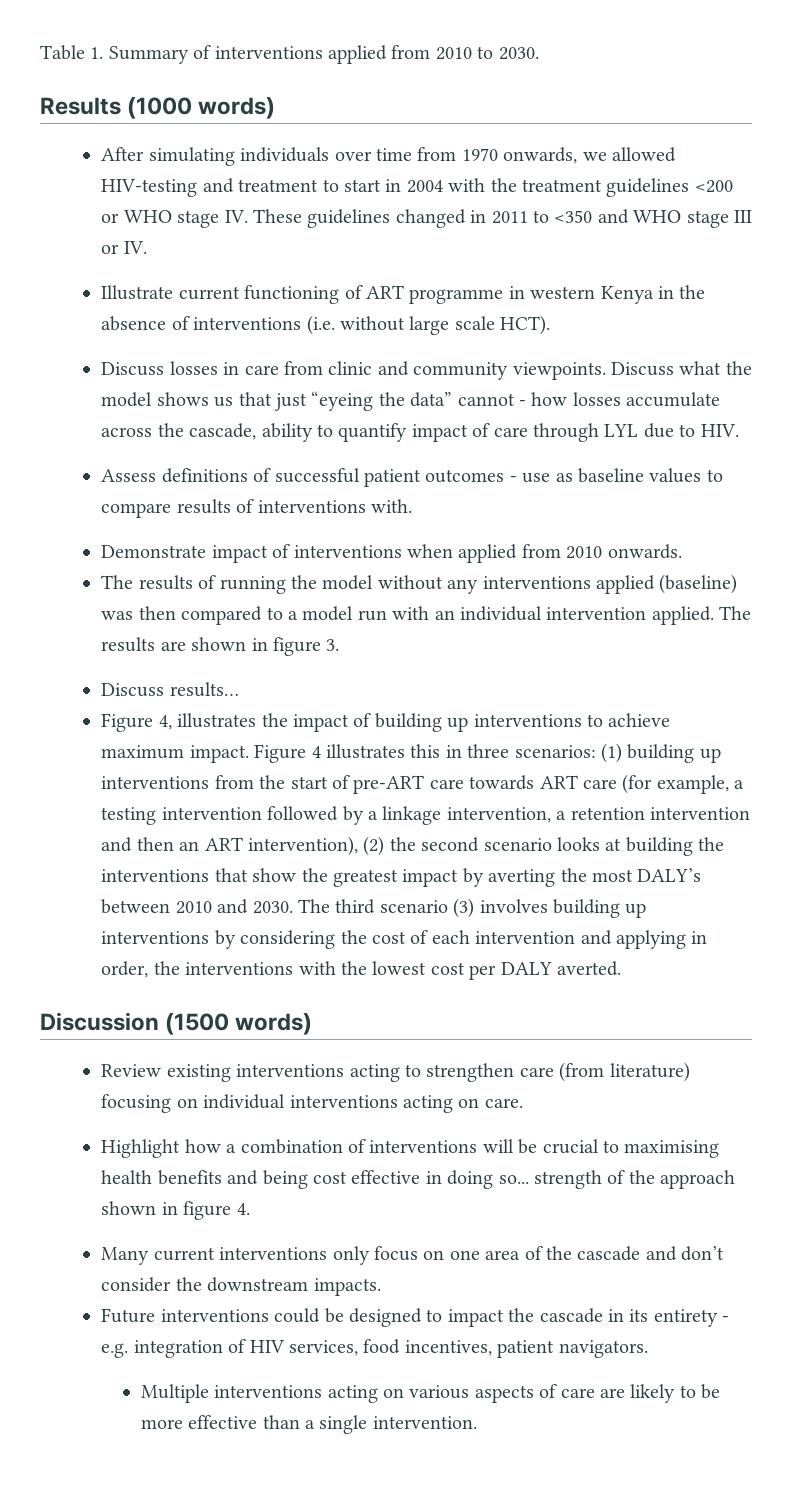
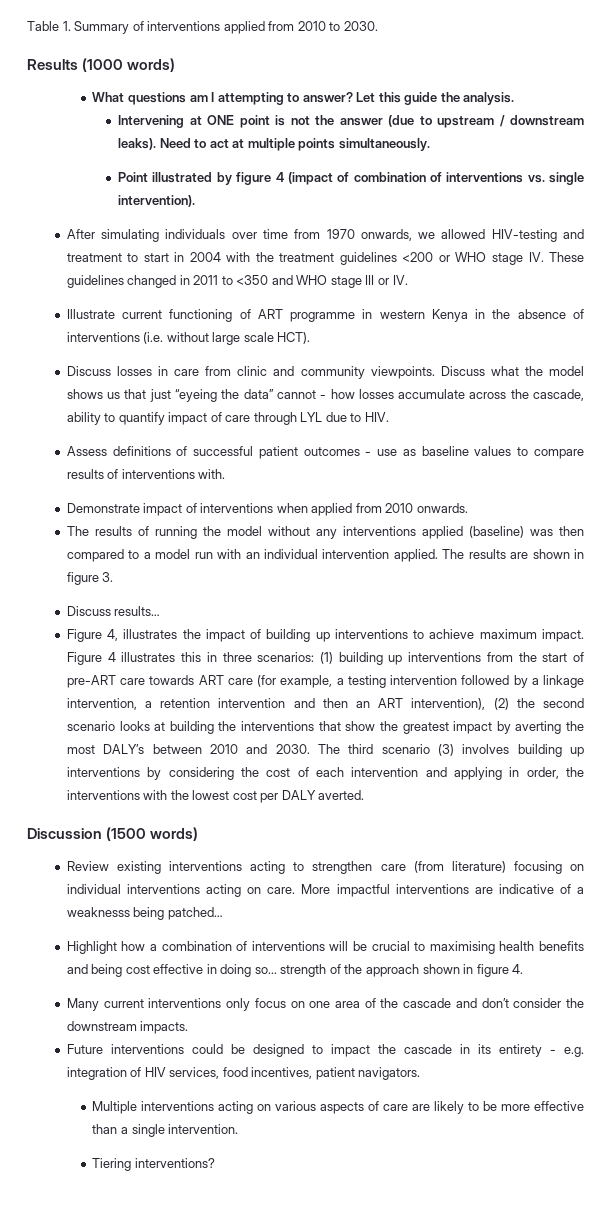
+ What questions am I attempting to answer? Let this guide the analysis.
+ Intervening at ONE point is not the answer (due to upstream / downstream leaks). Need to act at multiple points simultaneously.
+ Point illustrated by figure 4 (impact of combination of interventions vs. single intervention).
+ More impactful interventions are indicative of a weaknesss being patched…
+ Tiering interventions?

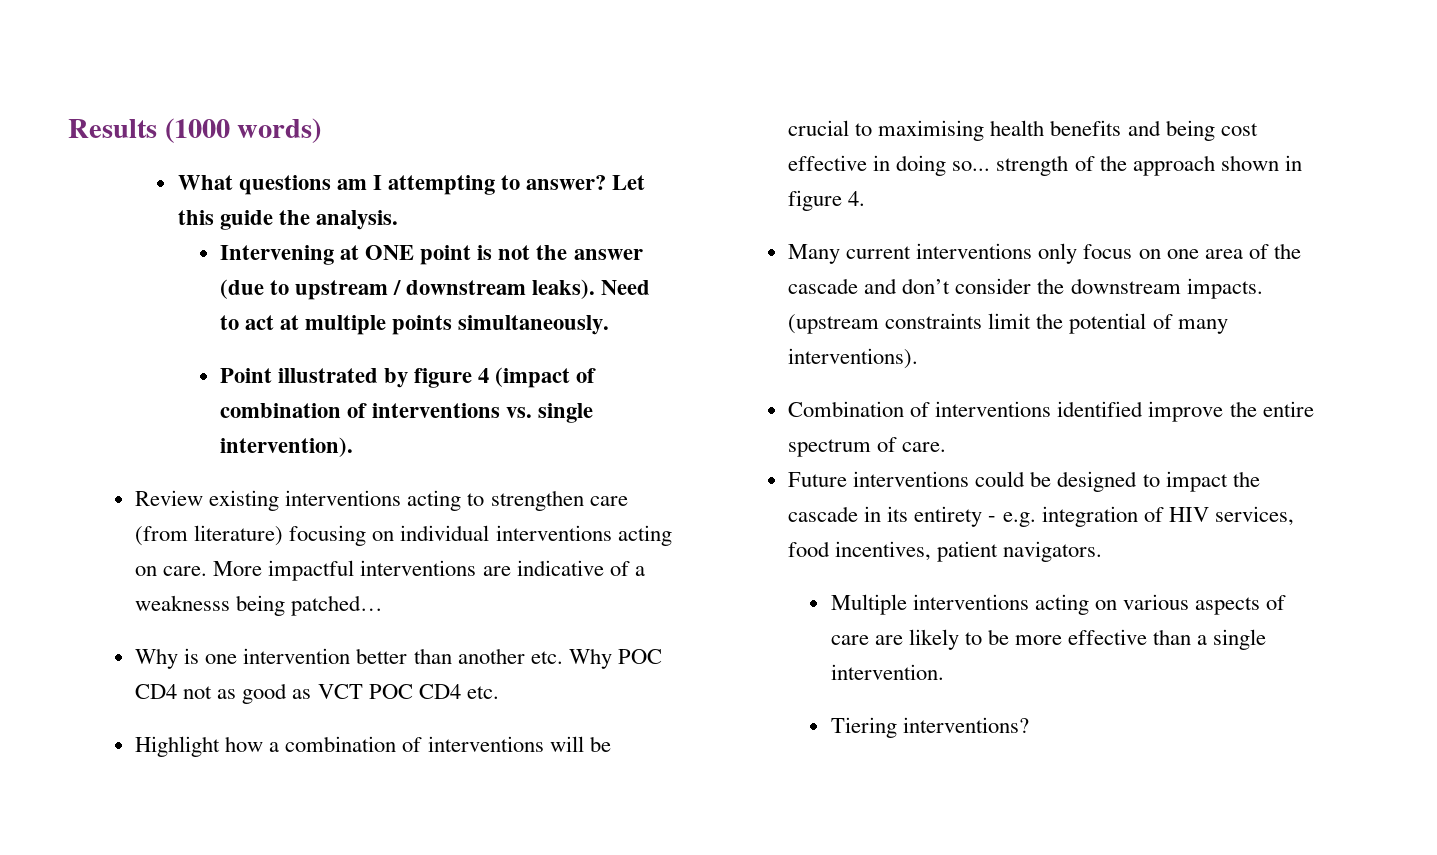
- Table 1. Summary of interventions applied from 2010 to 2030.
- After simulating individuals over time from 1970 onwards, we allowed HIV-testing and treatment to start in 2004 with the treatment guidelines <200 or WHO stage IV. These guidelines changed in 2011 to <350 and WHO stage III or IV.
- Illustrate current functioning of ART programme in western Kenya in the absence of interventions (i.e. without large scale HCT).
- Discuss losses in care from clinic and community viewpoints. Discuss what the model shows us that just “eyeing the data” cannot - how losses accumulate across the cascade, ability to quantify impact of care through LYL due to HIV.
- Assess definitions of successful patient outcomes - use as baseline values to compare results of interventions with.
- Demonstrate impact of interventions when applied from 2010 onwards.
- The results of running the model without any interventions applied (baseline) was then compared to a model run with an individual intervention applied. The results are shown in figure 3.
- Discuss results…
- Figure 4, illustrates the impact of building up interventions to achieve maximum impact. Figure 4 illustrates this in three scenarios: (1) building up interventions from the start of pre-ART care towards ART care (for example, a testing intervention followed by a linkage intervention, a retention intervention and then an ART intervention), (2) the second scenario looks at building the interventions that show the greatest impact by averting the most DALY’s between 2010 and 2030. The third scenario (3) involves building up interventions by considering the cost of each intervention and applying in order, the interventions with the lowest cost per DALY averted.
- Discussion (1500 words)
+ Why is one intervention better than another etc. Why POC CD4 not as good as VCT POC CD4 etc.
+ (upstream constraints limit the potential of many interventions).
+ Combination of interventions identified improve the entire spectrum of care.

